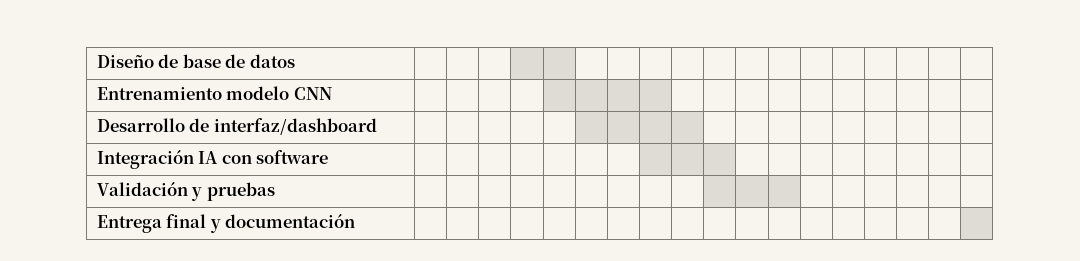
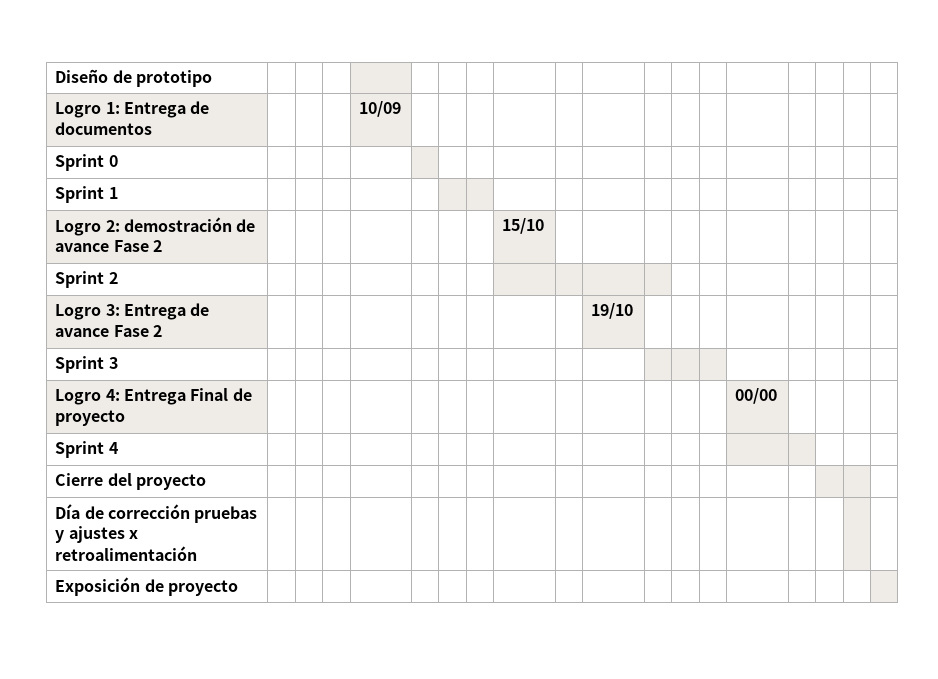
- Diseño de base de datos | | | | | | | | | | | | | | | | | |
- Entrenamiento modelo CNN | | | | | | | | | | | | | | | | | |
- Desarrollo de interfaz/dashboard | | | | | | | | | | | | | | | | | |
- Integración IA con software | | | | | | | | | | | | | | | | | |
- Validación y pruebas | | | | | | | | | | | | | | | | | |
- Entrega final y documentación | | | | | | | | | | | | | | | | | |
+ Diseño de prototipo | | | | | | | | | | | | | | | | | |
+ Logro 1: Entrega de documentos | | | | 10/09 | | | | | | | | | | | | | |
+ Sprint 0 | | | | | | | | | | | | | | | | | |
+ Sprint 1 | | | | | | | | | | | | | | | | | |
+ Logro 2: demostración de avance Fase 2 | | | | | | | | 15/10 | | | | | | | | | |
+ Sprint 2 | | | | | | | | | | | | | | | | | |
+ Logro 3: Entrega de avance Fase 2 | | | | | | | | | | 19/10 | | | | | | | |
+ Sprint 3 | | | | | | | | | | | | | | | | | |
+ Logro 4: Entrega Final de proyecto | | | | | | | | | | | | | | 00/00 | | | |
+ Sprint 4 | | | | | | | | | | | | | | | | | |
+ Cierre del proyecto | | | | | | | | | | | | | | | | | |
+ Día de corrección pruebas y ajustes x retroalimentación | | | | | | | | | | | | | | | | | |
+ Exposición de proyecto | | | | | | | | | | | | | | | | | |

